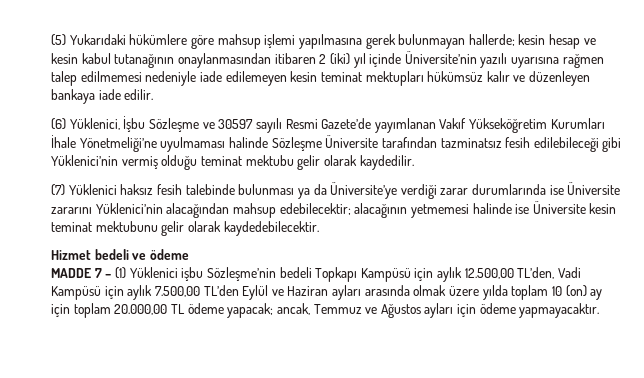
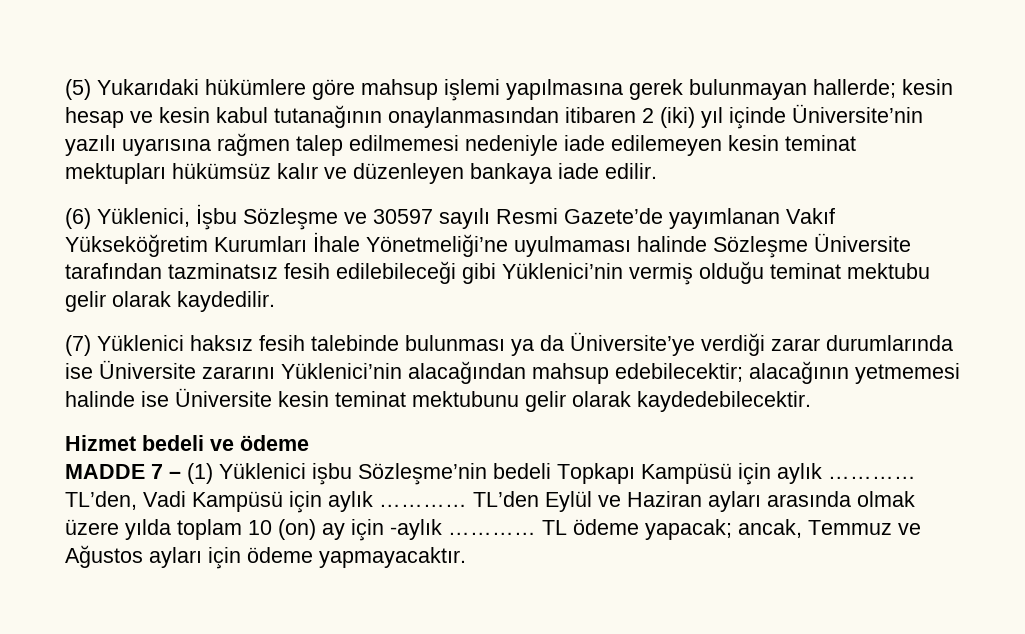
- MADDE 7 – (1) Yüklenici işbu Sözleşme’nin bedeli Topkapı Kampüsü için aylık 12.500,00 TL’den, Vadi Kampüsü için aylık 7.500,00 TL’den Eylül ve Haziran ayları arasında olmak üzere yılda toplam 10 (on) ay için toplam 20.000,00 TL ödeme yapacak; ancak, Temmuz ve Ağustos ayları için ödeme yapmayacaktır.
+ MADDE 7 – (1) Yüklenici işbu Sözleşme’nin bedeli Topkapı Kampüsü için aylık ………… TL’den, Vadi Kampüsü için aylık ………… TL’den Eylül ve Haziran ayları arasında olmak üzere yılda toplam 10 (on) ay için -aylık ………… TL ödeme yapacak; ancak, Temmuz ve Ağustos ayları için ödeme yapmayacaktır.

